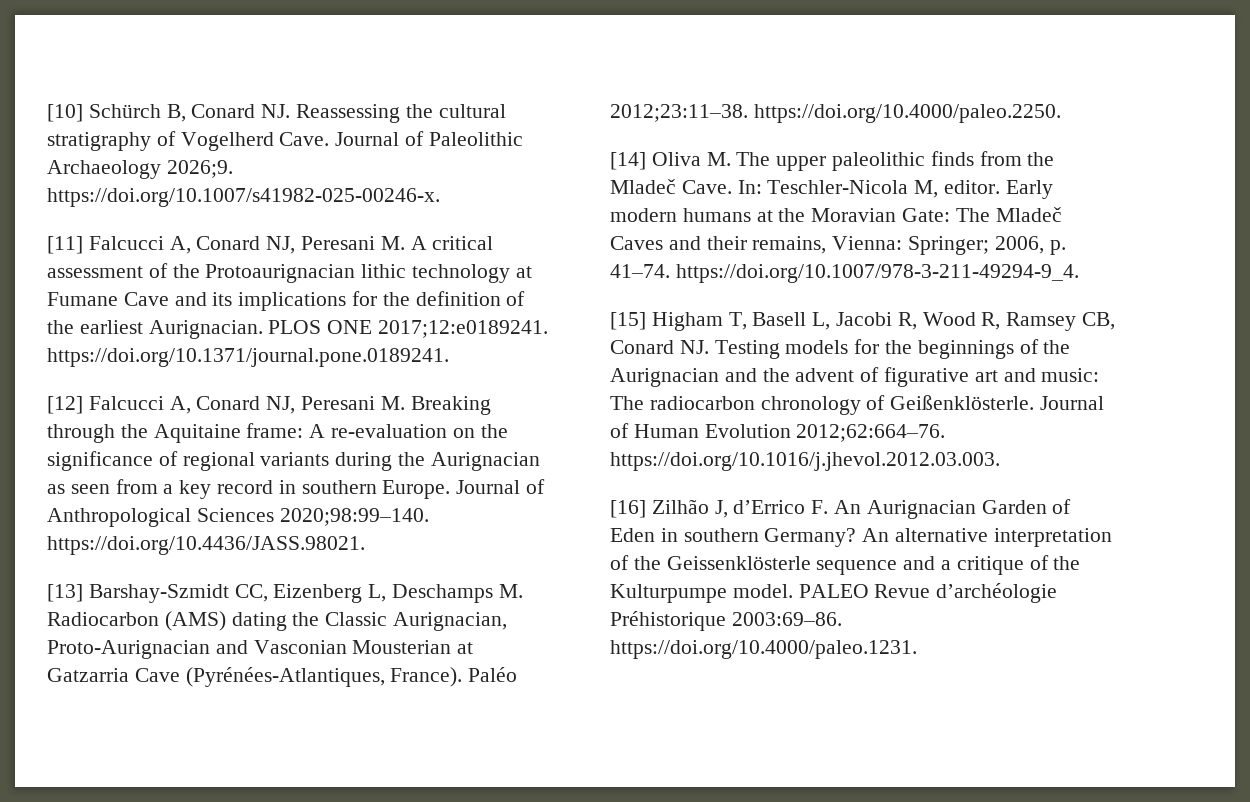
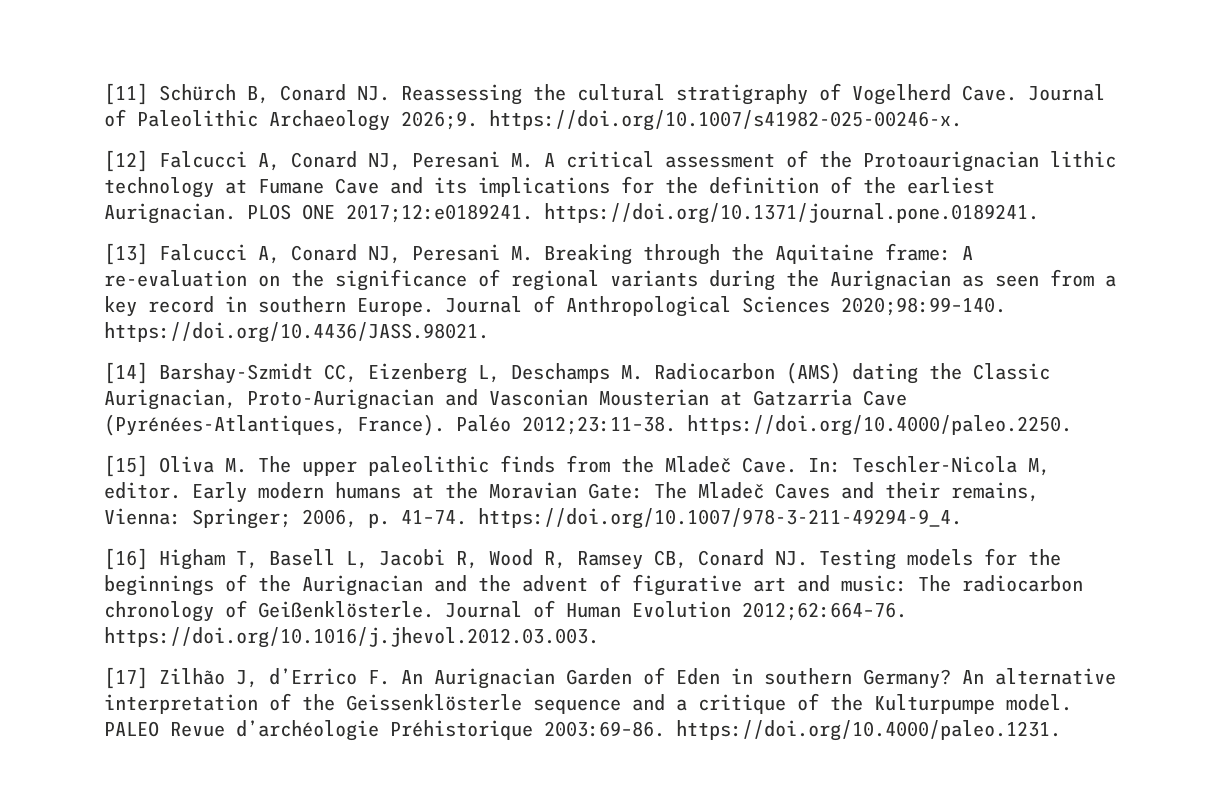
- [10] Schürch B, Conard NJ. Reassessing the cultural stratigraphy of Vogelherd Cave.
+ [11] Schürch B, Conard NJ. Reassessing the cultural stratigraphy of Vogelherd Cave.
- [11] Falcucci A, Conard NJ, Peresani M. A critical assessment of the Protoaurignacian lithic technology at Fumane Cave and its implications for the definition of the earliest Aurignacian.
+ [12] Falcucci A, Conard NJ, Peresani M. A critical assessment of the Protoaurignacian lithic technology at Fumane Cave and its implications for the definition of the earliest Aurignacian.
- [12] Falcucci A, Conard NJ, Peresani M. Breaking through the Aquitaine frame: A re-evaluation on the significance of regional variants during the Aurignacian as seen from a key record in southern Europe.
+ [13] Falcucci A, Conard NJ, Peresani M. Breaking through the Aquitaine frame: A re-evaluation on the significance of regional variants during the Aurignacian as seen from a key record in southern Europe.
- [13] Barshay-Szmidt CC, Eizenberg L, Deschamps M. Radiocarbon (AMS) dating the Classic Aurignacian, Proto-Aurignacian and Vasconian Mousterian at Gatzarria Cave (Pyrénées-Atlantiques, France).
+ [14] Barshay-Szmidt CC, Eizenberg L, Deschamps M. Radiocarbon (AMS) dating the Classic Aurignacian, Proto-Aurignacian and Vasconian Mousterian at Gatzarria Cave (Pyrénées-Atlantiques, France).
- [14] Oliva M. The upper paleolithic finds from the Mladeč Cave.
+ [15] Oliva M. The upper paleolithic finds from the Mladeč Cave.
- [15] Higham T, Basell L, Jacobi R, Wood R, Ramsey CB, Conard NJ. Testing models for the beginnings of the Aurignacian and the advent of figurative art and music: The radiocarbon chronology of Geißenklösterle.
+ [16] Higham T, Basell L, Jacobi R, Wood R, Ramsey CB, Conard NJ. Testing models for the beginnings of the Aurignacian and the advent of figurative art and music: The radiocarbon chronology of Geißenklösterle.
- [16] Zilhão J, d’Errico F. An Aurignacian Garden of Eden in southern Germany?
+ [17] Zilhão J, d’Errico F. An Aurignacian Garden of Eden in southern Germany?

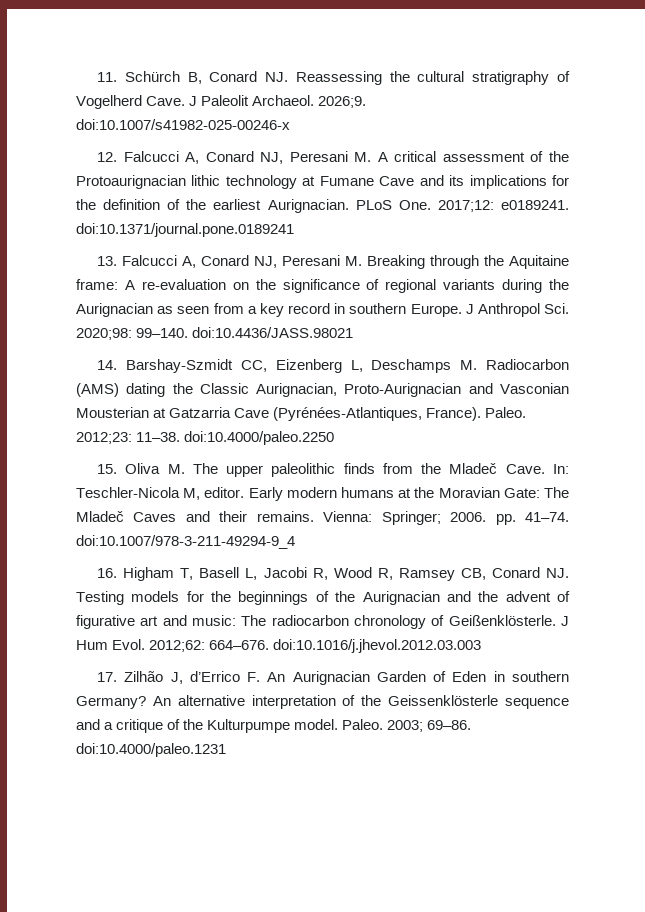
- [11] Schürch B, Conard NJ. Reassessing the cultural stratigraphy of Vogelherd Cave.
+ 11. Schürch B, Conard NJ. Reassessing the cultural stratigraphy of Vogelherd Cave.
- Journal of Paleolithic Archaeology 2026;9. https://doi.org/10.1007/s41982-025-00246-x.
- [12] Falcucci A, Conard NJ, Peresani M. A critical assessment of the Protoaurignacian lithic technology at Fumane Cave and its implications for the definition of the earliest Aurignacian.
+ J Paleolit Archaeol. 2026;9. doi:10.1007/s41982-025-00246-x
+ 12. Falcucci A, Conard NJ, Peresani M. A critical assessment of the Protoaurignacian lithic technology at Fumane Cave and its implications for the definition of the earliest Aurignacian.
- PLOS ONE 2017;12:e0189241. https://doi.org/10.1371/journal.pone.0189241.
- [13] Falcucci A, Conard NJ, Peresani M. Breaking through the Aquitaine frame: A re-evaluation on the significance of regional variants during the Aurignacian as seen from a key record in southern Europe.
+ PLoS One. 2017;12: e0189241. doi:10.1371/journal.pone.0189241
+ 13. Falcucci A, Conard NJ, Peresani M. Breaking through the Aquitaine frame: A re-evaluation on the significance of regional variants during the Aurignacian as seen from a key record in southern Europe.
- Journal of Anthropological Sciences 2020;98:99–140. https://doi.org/10.4436/JASS.98021.
- [14] Barshay-Szmidt CC, Eizenberg L, Deschamps M. Radiocarbon (AMS) dating the Classic Aurignacian, Proto-Aurignacian and Vasconian Mousterian at Gatzarria Cave (Pyrénées-Atlantiques, France).
+ J Anthropol Sci. 2020;98: 99–140. doi:10.4436/JASS.98021
+ 14. Barshay-Szmidt CC, Eizenberg L, Deschamps M. Radiocarbon (AMS) dating the Classic Aurignacian, Proto-Aurignacian and Vasconian Mousterian at Gatzarria Cave (Pyrénées-Atlantiques, France).
- Paléo 2012;23:11–38. https://doi.org/10.4000/paleo.2250.
- [15] Oliva M. The upper paleolithic finds from the Mladeč Cave.
+ Paleo. 2012;23: 11–38. doi:10.4000/paleo.2250
+ 15. Oliva M. The upper paleolithic finds from the Mladeč Cave.
- Early modern humans at the Moravian Gate: The Mladeč Caves and their remains, Vienna: Springer; 2006, p. 41–74. https://doi.org/10.1007/978-3-211-49294-9_4.
- [16] Higham T, Basell L, Jacobi R, Wood R, Ramsey CB, Conard NJ. Testing models for the beginnings of the Aurignacian and the advent of figurative art and music: The radiocarbon chronology of Geißenklösterle.
+ Early modern humans at the Moravian Gate: The Mladeč Caves and their remains. Vienna: Springer; 2006. pp. 41–74. doi:10.1007/978-3-211-49294-9_4
+ 16. Higham T, Basell L, Jacobi R, Wood R, Ramsey CB, Conard NJ. Testing models for the beginnings of the Aurignacian and the advent of figurative art and music: The radiocarbon chronology of Geißenklösterle.
- Journal of Human Evolution 2012;62:664–76. https://doi.org/10.1016/j.jhevol.2012.03.003.
- [17] Zilhão J, d’Errico F. An Aurignacian Garden of Eden in southern Germany?
+ J Hum Evol. 2012;62: 664–676. doi:10.1016/j.jhevol.2012.03.003
+ 17. Zilhão J, d’Errico F. An Aurignacian Garden of Eden in southern Germany?
- PALEO Revue d’archéologie Préhistorique 2003:69–86. https://doi.org/10.4000/paleo.1231.
+ Paleo. 2003; 69–86. doi:10.4000/paleo.1231

